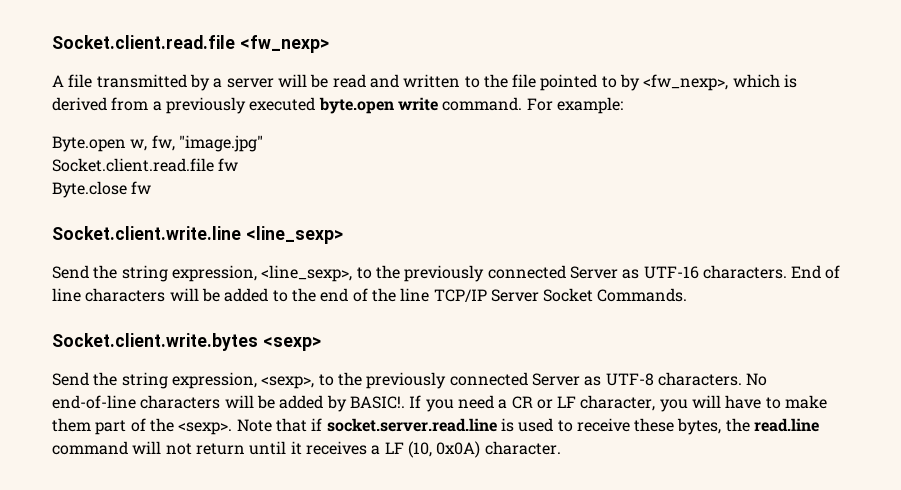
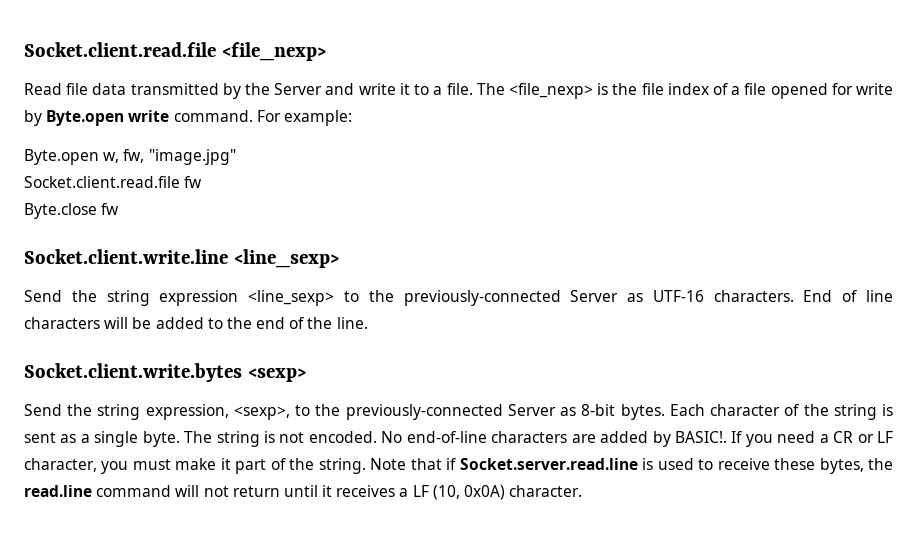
- Socket.client.read.file <fw_nexp>
- A file transmitted by a server will be read and written to the file pointed to by <fw_nexp>, which is derived from a previously executed byte.open write command.
+ Socket.client.read.file <file_nexp>
+ Read file data transmitted by the Server and write it to a file. The <file_nexp> is the file index of a file opened for write by Byte.open write command.
- Send the string expression, <line_sexp>, to the previously connected Server as UTF-16 characters.
+ Send the string expression <line_sexp> to the previously-connected Server as UTF-16 characters.
- End of line characters will be added to the end of the line TCP/IP Server Socket Commands.
+ End of line characters will be added to the end of the line.
- Send the string expression, <sexp>, to the previously connected Server as UTF-8 characters.
+ Send the string expression, <sexp>, to the previously-connected Server as 8-bit bytes. Each character of the string is sent as a single byte. The string is not encoded.
- No end-of-line characters will be added by BASIC!.
+ No end-of-line characters are added by BASIC!.
- If you need a CR or LF character, you will have to make them part of the <sexp>.
+ If you need a CR or LF character, you must make it part of the string.
- Note that if socket.server.read.line is used to receive these bytes, the read.line command will not return until it receives a LF (10, 0x0A) character.
+ Note that if Socket.server.read.line is used to receive these bytes, the read.line command will not return until it receives a LF (10, 0x0A) character.

